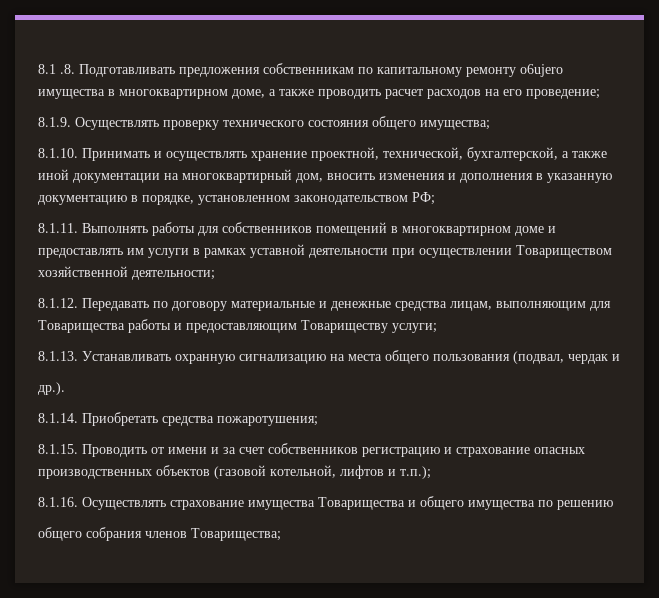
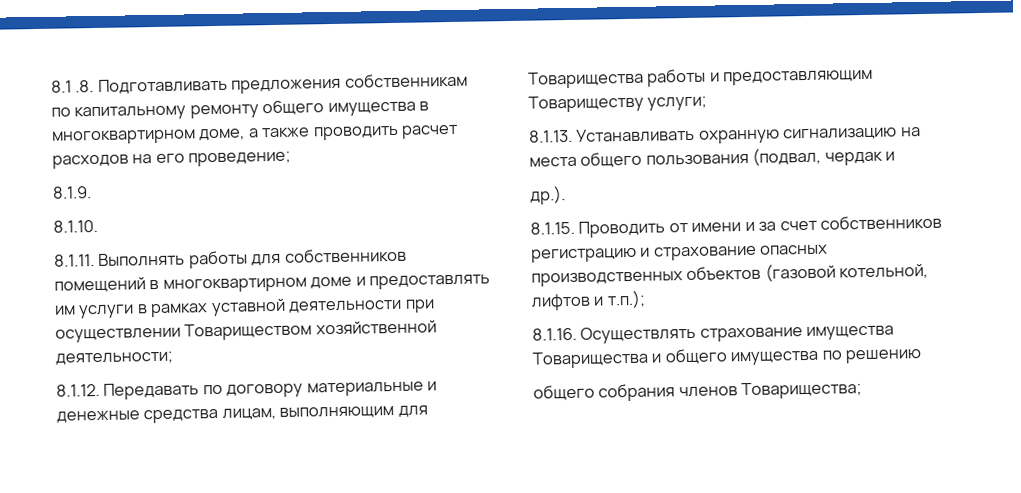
- 8.1 .8. Подготавливать предложения собственникам по капитальному ремонту o6ujero имущества в многоквартирном доме, а также проводить расчет расходов на его проведение;
+ 8.1 .8. Подготавливать предложения собственникам по капитальному ремонту o6щeгo имущества в многоквартирном доме, а также проводить расчет расходов на его проведение;
- 8.1.9. Осуществлять проверку технического состояния общего имущества;
- 8.1.10. Принимать и осуществлять хранение проектной, технической, бухгалтерской, а также иной документации на многоквартирный дом, вносить изменения и дополнения в указанную документацию в порядке, установленном законодательством РФ;
+ 8.1.9.
+ 8.1.10.
- 8.1.14. Приобретать средства пожаротушения;

